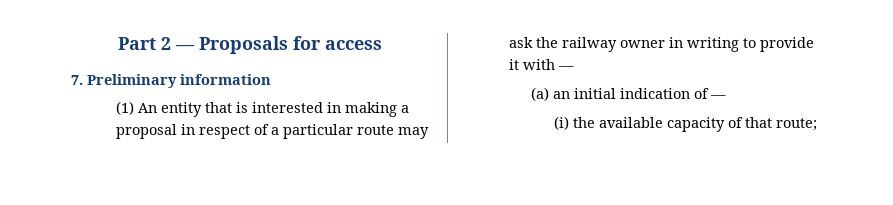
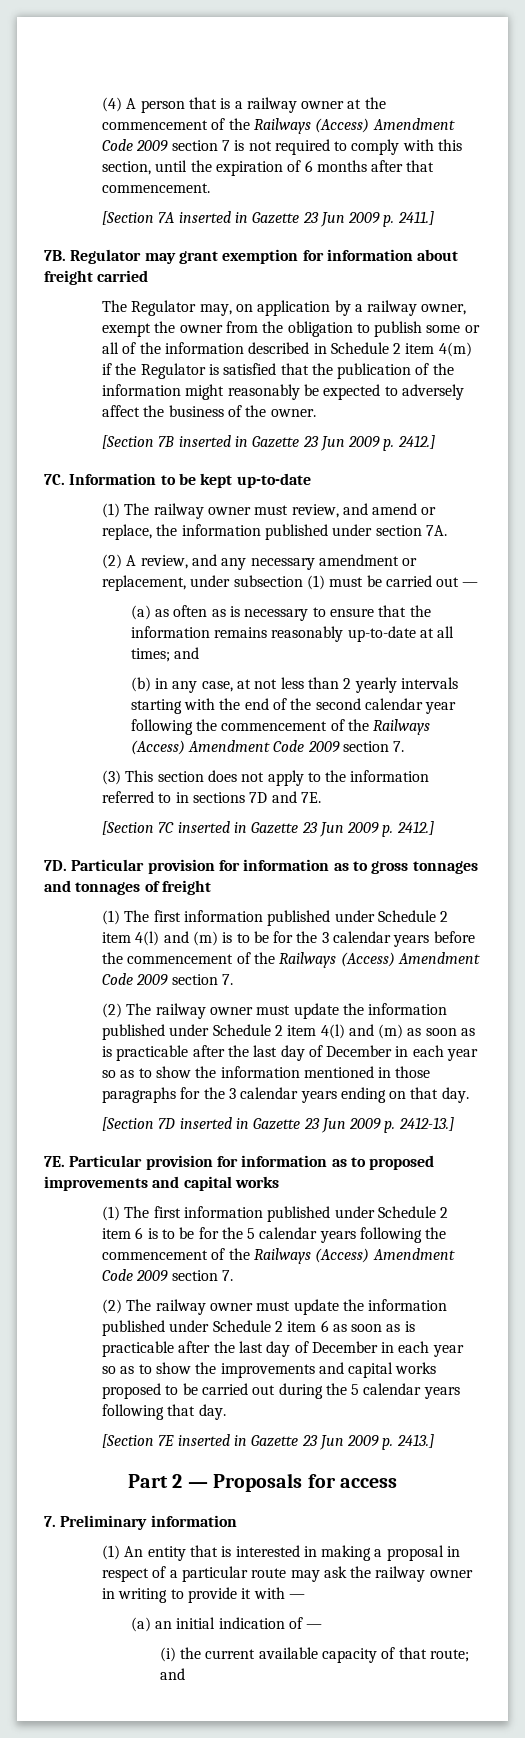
+ (4) A person that is a railway owner at the commencement of the Railways (Access) Amendment Code 2009 section 7 is not required to comply with this section, until the expiration of 6 months after that commencement.
+ [Section 7A inserted in Gazette 23 Jun 2009 p. 2411.]
+ 7B. Regulator may grant exemption for information about freight carried
+ The Regulator may, on application by a railway owner, exempt the owner from the obligation to publish some or all of the information described in Schedule 2 item 4(m) if the Regulator is satisfied that the publication of the information might reasonably be expected to adversely affect the business of the owner.
+ [Section 7B inserted in Gazette 23 Jun 2009 p. 2412.]
+ 7C. Information to be kept up-to-date
+ (1) The railway owner must review, and amend or replace, the information published under section 7A.
+ (2) A review, and any necessary amendment or replacement, under subsection (1) must be carried out —
+ (a) as often as is necessary to ensure that the information remains reasonably up-to-date at all times; and
+ (b) in any case, at not less than 2 yearly intervals starting with the end of the second calendar year following the commencement of the Railways (Access) Amendment Code 2009 section 7.
+ (3) This section does not apply to the information referred to in sections 7D and 7E.
+ [Section 7C inserted in Gazette 23 Jun 2009 p. 2412.]
+ 7D. Particular provision for information as to gross tonnages and tonnages of freight
+ (1) The first information published under Schedule 2 item 4(l) and (m) is to be for the 3 calendar years before the commencement of the Railways (Access) Amendment Code 2009 section 7.
+ (2) The railway owner must update the information published under Schedule 2 item 4(l) and (m) as soon as is practicable after the last day of December in each year so as to show the information mentioned in those paragraphs for the 3 calendar years ending on that day.
+ [Section 7D inserted in Gazette 23 Jun 2009 p. 2412-13.]
+ 7E. Particular provision for information as to proposed improvements and capital works
+ (1) The first information published under Schedule 2 item 6 is to be for the 5 calendar years following the commencement of the Railways (Access) Amendment Code 2009 section 7.
+ (2) The railway owner must update the information published under Schedule 2 item 6 as soon as is practicable after the last day of December in each year so as to show the improvements and capital works proposed to be carried out during the 5 calendar years following that day.
+ [Section 7E inserted in Gazette 23 Jun 2009 p. 2413.]
- (i) the available capacity of that route;
+ (i) the current available capacity of that route; and

